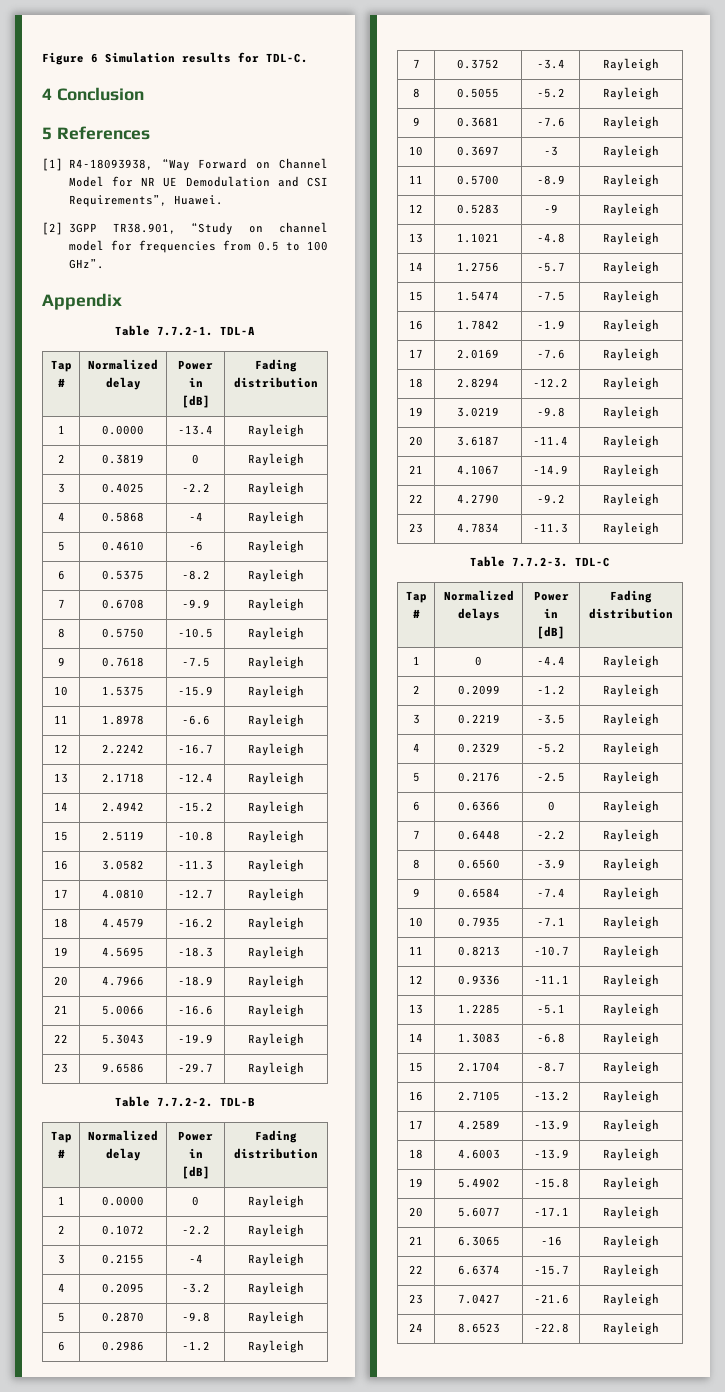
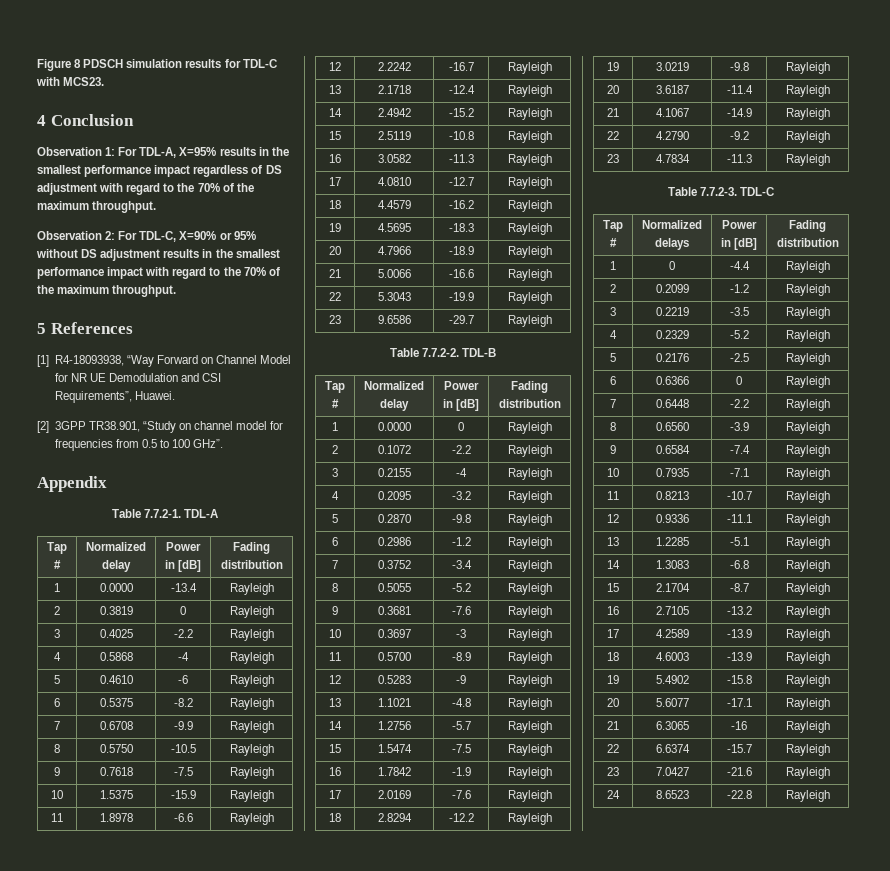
- Figure 6 Simulation results for TDL-C.
+ Figure 8 PDSCH simulation results for TDL-C with MCS23.
  4 Conclusion
+ Observation 1: For TDL-A, X=95% results in the smallest performance impact regardless of DS adjustment with regard to the 70% of the maximum throughput.
+ Observation 2: For TDL-C, X=90% or 95% without DS adjustment results in the smallest performance impact with regard to the 70% of the maximum throughput.

